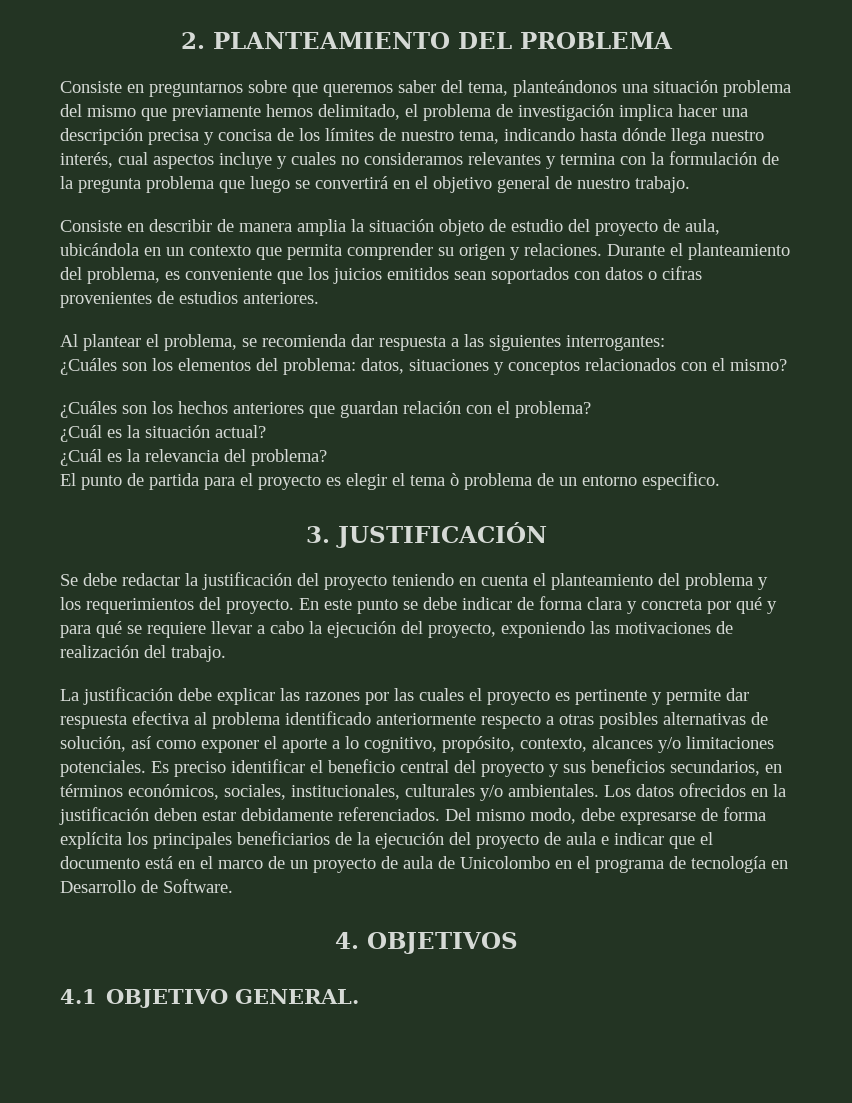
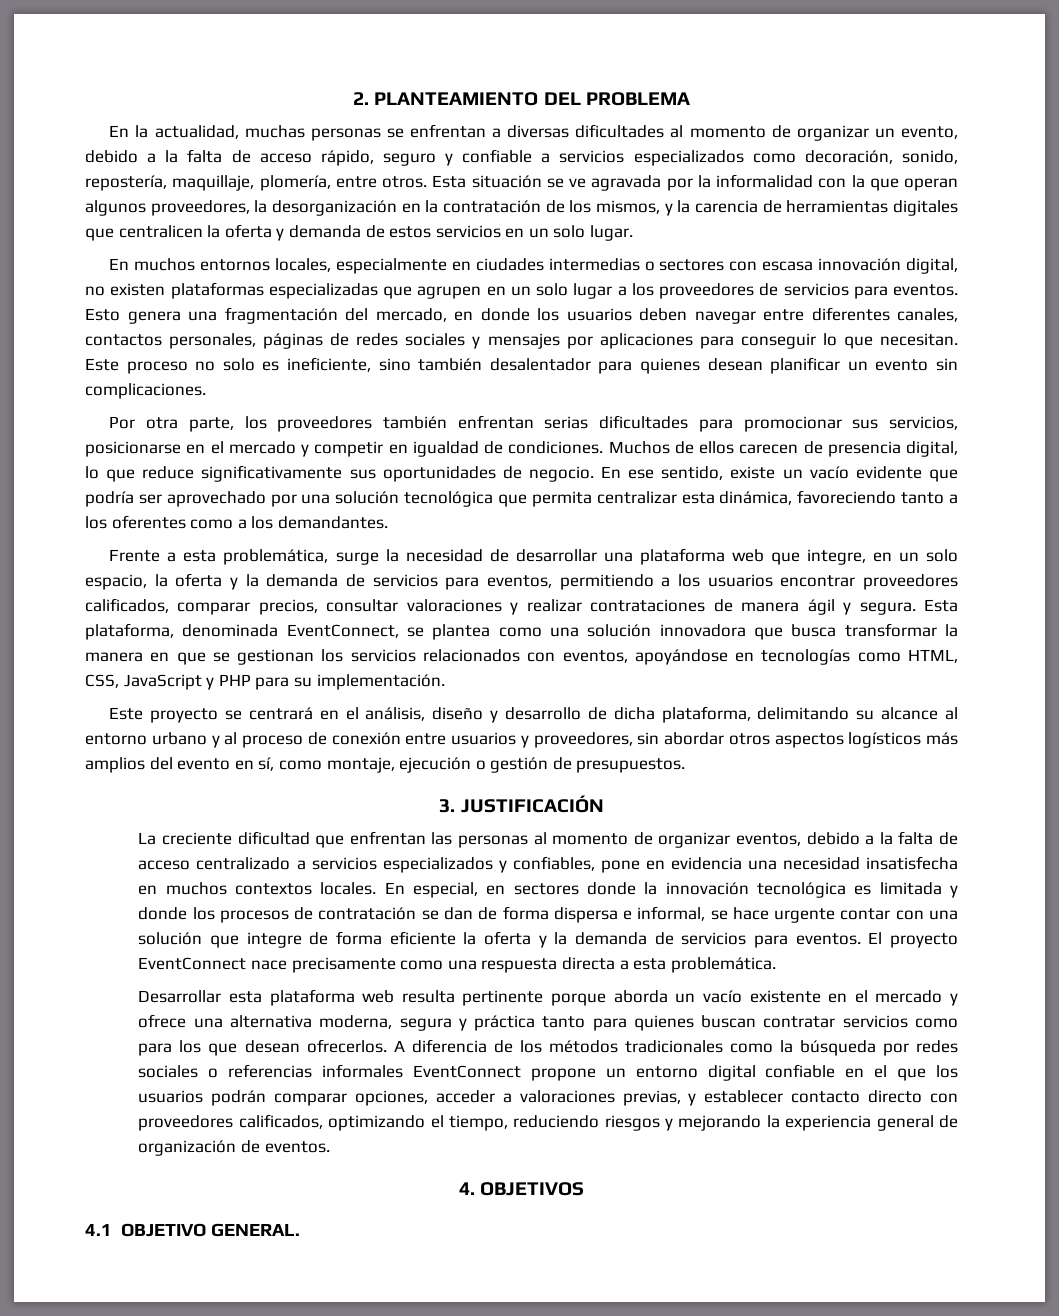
- Consiste en preguntarnos sobre que queremos saber del tema, planteándonos una situación problema del mismo que previamente hemos delimitado, el problema de investigación implica hacer una descripción precisa y concisa de los límites de nuestro tema, indicando hasta dónde llega nuestro interés, cual aspectos incluye y cuales no consideramos relevantes y termina con la formulación de la pregunta problema que luego se convertirá en el objetivo general de nuestro trabajo.
- Consiste en describir de manera amplia la situación objeto de estudio del proyecto de aula, ubicándola en un contexto que permita comprender su origen y relaciones. Durante el planteamiento del problema, es conveniente que los juicios emitidos sean soportados con datos o cifras provenientes de estudios anteriores.
- Al plantear el problema, se recomienda dar respuesta a las siguientes interrogantes:
- ¿Cuáles son los elementos del problema: datos, situaciones y conceptos relacionados con el mismo?
- ¿Cuáles son los hechos anteriores que guardan relación con el problema?
- ¿Cuál es la situación actual?
- ¿Cuál es la relevancia del problema?
- El punto de partida para el proyecto es elegir el tema ò problema de un entorno especifico.
+ En la actualidad, muchas personas se enfrentan a diversas dificultades al momento de organizar un evento, debido a la falta de acceso rápido, seguro y confiable a servicios especializados como decoración, sonido, repostería, maquillaje, plomería, entre otros. Esta situación se ve agravada por la informalidad con la que operan algunos proveedores, la desorganización en la contratación de los mismos, y la carencia de herramientas digitales que centralicen la oferta y demanda de estos servicios en un solo lugar.
+ En muchos entornos locales, especialmente en ciudades intermedias o sectores con escasa innovación digital, no existen plataformas especializadas que agrupen en un solo lugar a los proveedores de servicios para eventos. Esto genera una fragmentación del mercado, en donde los usuarios deben navegar entre diferentes canales, contactos personales, páginas de redes sociales y mensajes por aplicaciones para conseguir lo que necesitan. Este proceso no solo es ineficiente, sino también desalentador para quienes desean planificar un evento sin complicaciones.
+ Por otra parte, los proveedores también enfrentan serias dificultades para promocionar sus servicios, posicionarse en el mercado y competir en igualdad de condiciones. Muchos de ellos carecen de presencia digital, lo que reduce significativamente sus oportunidades de negocio. En ese sentido, existe un vacío evidente que podría ser aprovechado por una solución tecnológica que permita centralizar esta dinámica, favoreciendo tanto a los oferentes como a los demandantes.
+ Frente a esta problemática, surge la necesidad de desarrollar una plataforma web que integre, en un solo espacio, la oferta y la demanda de servicios para eventos, permitiendo a los usuarios encontrar proveedores calificados, comparar precios, consultar valoraciones y realizar contrataciones de manera ágil y segura. Esta plataforma, denominada EventConnect, se plantea como una solución innovadora que busca transformar la manera en que se gestionan los servicios relacionados con eventos, apoyándose en tecnologías como HTML, CSS, JavaScript y PHP para su implementación.
+ Este proyecto se centrará en el análisis, diseño y desarrollo de dicha plataforma, delimitando su alcance al entorno urbano y al proceso de conexión entre usuarios y proveedores, sin abordar otros aspectos logísticos más amplios del evento en sí, como montaje, ejecución o gestión de presupuestos.
  3. JUSTIFICACIÓN
- Se debe redactar la justificación del proyecto teniendo en cuenta el planteamiento del problema y los requerimientos del proyecto. En este punto se debe indicar de forma clara y concreta por qué y para qué se requiere llevar a cabo la ejecución del proyecto, exponiendo las motivaciones de realización del trabajo.
- La justificación debe explicar las razones por las cuales el proyecto es pertinente y permite dar respuesta efectiva al problema identificado anteriormente respecto a otras posibles alternativas de solución, así como exponer el aporte a lo cognitivo, propósito, contexto, alcances y/o limitaciones potenciales. Es preciso identificar el beneficio central del proyecto y sus beneficios secundarios, en términos económicos, sociales, institucionales, culturales y/o ambientales. Los datos ofrecidos en la justificación deben estar debidamente referenciados. Del mismo modo, debe expresarse de forma explícita los principales beneficiarios de la ejecución del proyecto de aula e indicar que el documento está en el marco de un proyecto de aula de Unicolombo en el programa de tecnología en Desarrollo de Software.
+ La creciente dificultad que enfrentan las personas al momento de organizar eventos, debido a la falta de acceso centralizado a servicios especializados y confiables, pone en evidencia una necesidad insatisfecha en muchos contextos locales. En especial, en sectores donde la innovación tecnológica es limitada y donde los procesos de contratación se dan de forma dispersa e informal, se hace urgente contar con una solución que integre de forma eficiente la oferta y la demanda de servicios para eventos. El proyecto EventConnect nace precisamente como una respuesta directa a esta problemática.
+ Desarrollar esta plataforma web resulta pertinente porque aborda un vacío existente en el mercado y ofrece una alternativa moderna, segura y práctica tanto para quienes buscan contratar servicios como para los que desean ofrecerlos. A diferencia de los métodos tradicionales como la búsqueda por redes sociales o referencias informales EventConnect propone un entorno digital confiable en el que los usuarios podrán comparar opciones, acceder a valoraciones previas, y establecer contacto directo con proveedores calificados, optimizando el tiempo, reduciendo riesgos y mejorando la experiencia general de organización de eventos.

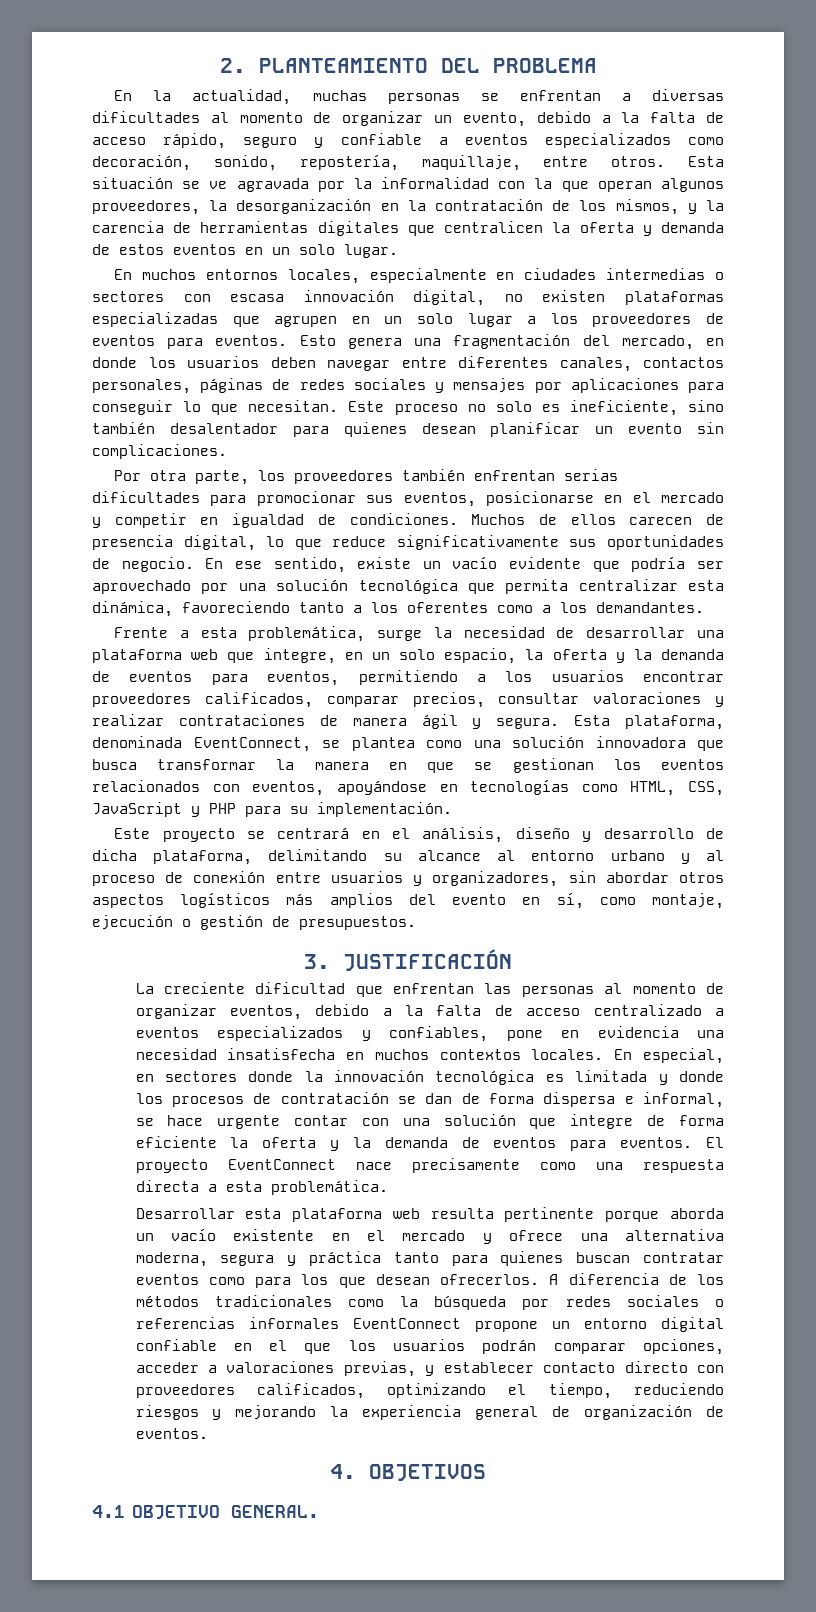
- En la actualidad, muchas personas se enfrentan a diversas dificultades al momento de organizar un evento, debido a la falta de acceso rápido, seguro y confiable a servicios especializados como decoración, sonido, repostería, maquillaje, plomería, entre otros.
+ En la actualidad, muchas personas se enfrentan a diversas dificultades al momento de organizar un evento, debido a la falta de acceso rápido, seguro y confiable a eventos especializados como decoración, sonido, repostería, maquillaje, entre otros.
- Esta situación se ve agravada por la informalidad con la que operan algunos proveedores, la desorganización en la contratación de los mismos, y la carencia de herramientas digitales que centralicen la oferta y demanda de estos servicios en un solo lugar.
+ Esta situación se ve agravada por la informalidad con la que operan algunos proveedores, la desorganización en la contratación de los mismos, y la carencia de herramientas digitales que centralicen la oferta y demanda de estos eventos en un solo lugar.
- En muchos entornos locales, especialmente en ciudades intermedias o sectores con escasa innovación digital, no existen plataformas especializadas que agrupen en un solo lugar a los proveedores de servicios para eventos.
+ En muchos entornos locales, especialmente en ciudades intermedias o sectores con escasa innovación digital, no existen plataformas especializadas que agrupen en un solo lugar a los proveedores de eventos para eventos.
- Por otra parte, los proveedores también enfrentan serias dificultades para promocionar sus servicios, posicionarse en el mercado y competir en igualdad de condiciones.
+ Por otra parte, los proveedores también enfrentan serias dificultades para promocionar sus eventos, posicionarse en el mercado y competir en igualdad de condiciones.
- Frente a esta problemática, surge la necesidad de desarrollar una plataforma web que integre, en un solo espacio, la oferta y la demanda de servicios para eventos, permitiendo a los usuarios encontrar proveedores calificados, comparar precios, consultar valoraciones y realizar contrataciones de manera ágil y segura.
+ Frente a esta problemática, surge la necesidad de desarrollar una plataforma web que integre, en un solo espacio, la oferta y la demanda de eventos para eventos, permitiendo a los usuarios encontrar proveedores calificados, comparar precios, consultar valoraciones y realizar contrataciones de manera ágil y segura.
- Esta plataforma, denominada EventConnect, se plantea como una solución innovadora que busca transformar la manera en que se gestionan los servicios relacionados con eventos, apoyándose en tecnologías como HTML, CSS, JavaScript y PHP para su implementación.
+ Esta plataforma, denominada EventConnect, se plantea como una solución innovadora que busca transformar la manera en que se gestionan los eventos relacionados con eventos, apoyándose en tecnologías como HTML, CSS, JavaScript y PHP para su implementación.
- Este proyecto se centrará en el análisis, diseño y desarrollo de dicha plataforma, delimitando su alcance al entorno urbano y al proceso de conexión entre usuarios y proveedores, sin abordar otros aspectos logísticos más amplios del evento en sí, como montaje, ejecución o gestión de presupuestos.
+ Este proyecto se centrará en el análisis, diseño y desarrollo de dicha plataforma, delimitando su alcance al entorno urbano y al proceso de conexión entre usuarios y organizadores, sin abordar otros aspectos logísticos más amplios del evento en sí, como montaje, ejecución o gestión de presupuestos.
- La creciente dificultad que enfrentan las personas al momento de organizar eventos, debido a la falta de acceso centralizado a servicios especializados y confiables, pone en evidencia una necesidad insatisfecha en muchos contextos locales.
+ La creciente dificultad que enfrentan las personas al momento de organizar eventos, debido a la falta de acceso centralizado a eventos especializados y confiables, pone en evidencia una necesidad insatisfecha en muchos contextos locales.
- En especial, en sectores donde la innovación tecnológica es limitada y donde los procesos de contratación se dan de forma dispersa e informal, se hace urgente contar con una solución que integre de forma eficiente la oferta y la demanda de servicios para eventos.
+ En especial, en sectores donde la innovación tecnológica es limitada y donde los procesos de contratación se dan de forma dispersa e informal, se hace urgente contar con una solución que integre de forma eficiente la oferta y la demanda de eventos para eventos.
- Desarrollar esta plataforma web resulta pertinente porque aborda un vacío existente en el mercado y ofrece una alternativa moderna, segura y práctica tanto para quienes buscan contratar servicios como para los que desean ofrecerlos.
+ Desarrollar esta plataforma web resulta pertinente porque aborda un vacío existente en el mercado y ofrece una alternativa moderna, segura y práctica tanto para quienes buscan contratar eventos como para los que desean ofrecerlos.

